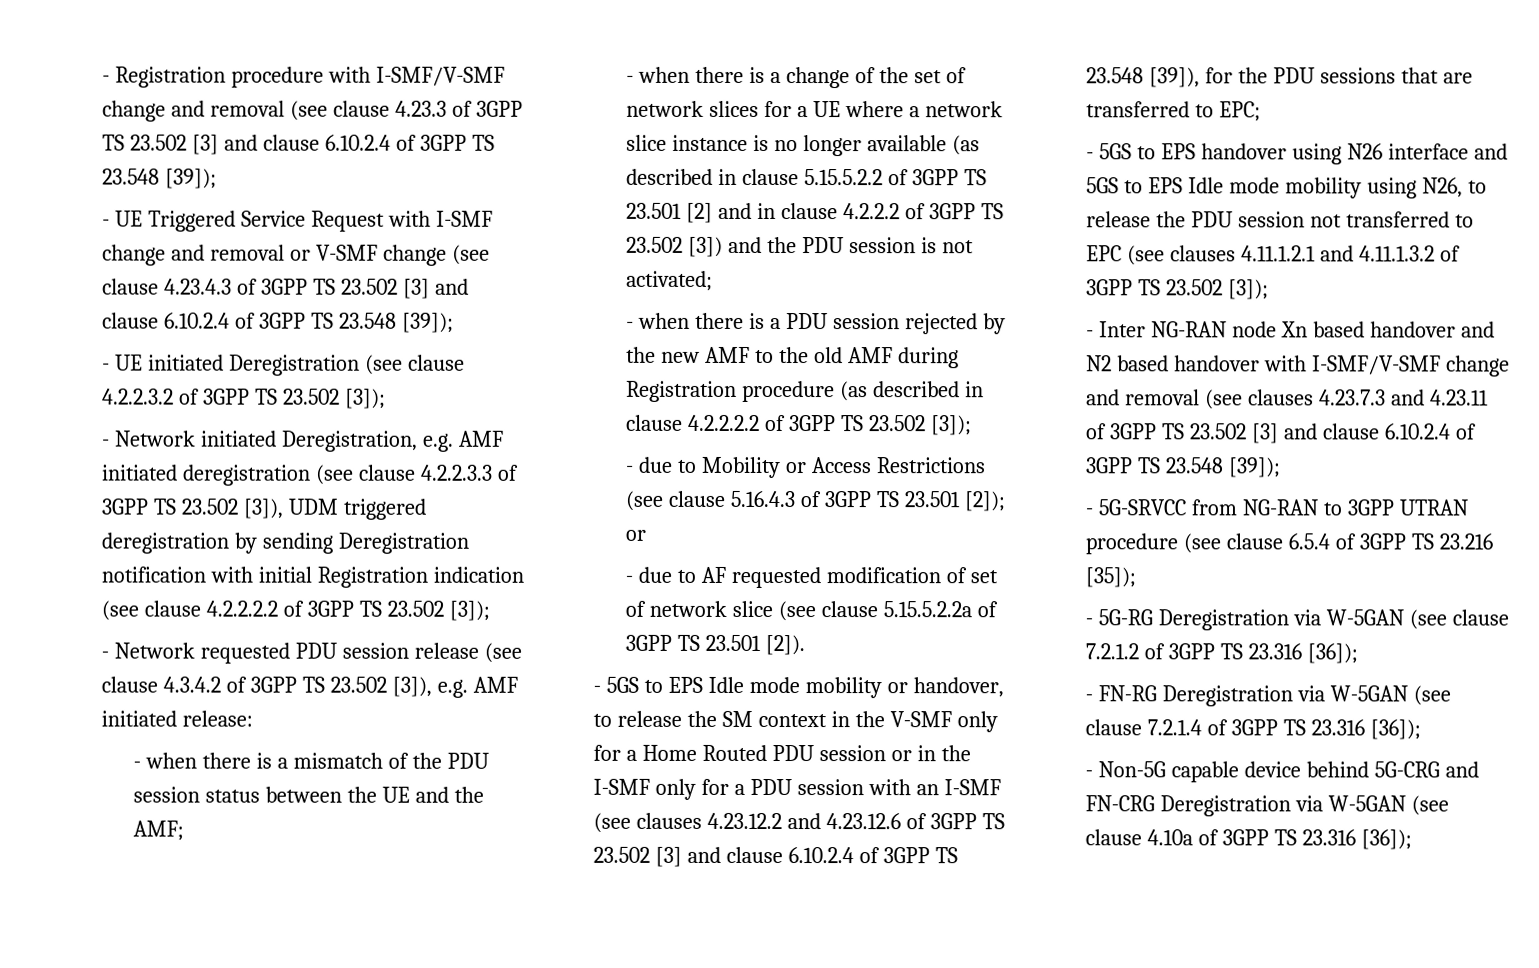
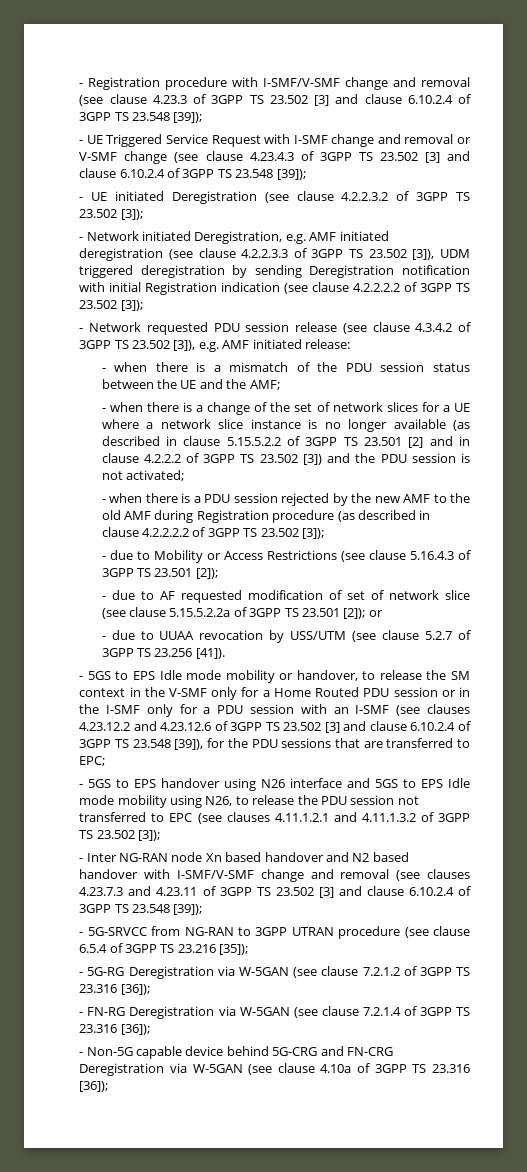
- - due to Mobility or Access Restrictions (see clause 5.16.4.3 of 3GPP TS 23.501 [2]); or
+ - due to Mobility or Access Restrictions (see clause 5.16.4.3 of 3GPP TS 23.501 [2]);
- - due to AF requested modification of set of network slice (see clause 5.15.5.2.2a of 3GPP TS 23.501 [2]).
+ - due to AF requested modification of set of network slice (see clause 5.15.5.2.2a of 3GPP TS 23.501 [2]); or
+ - due to UUAA revocation by USS/UTM (see clause 5.2.7 of 3GPP TS 23.256 [41]).

